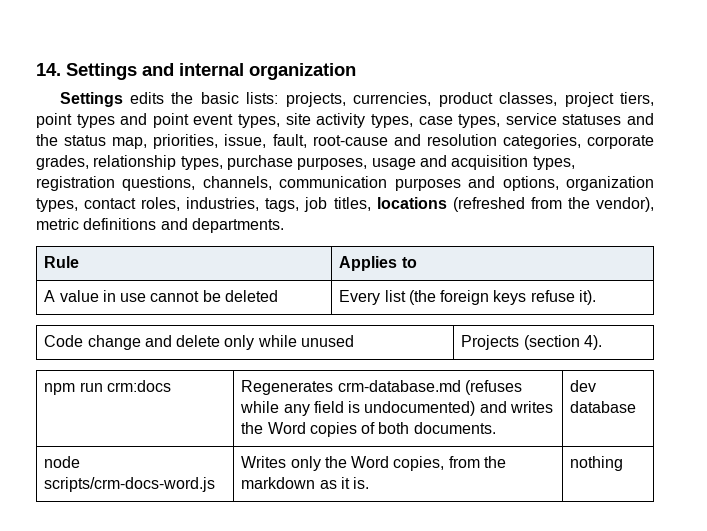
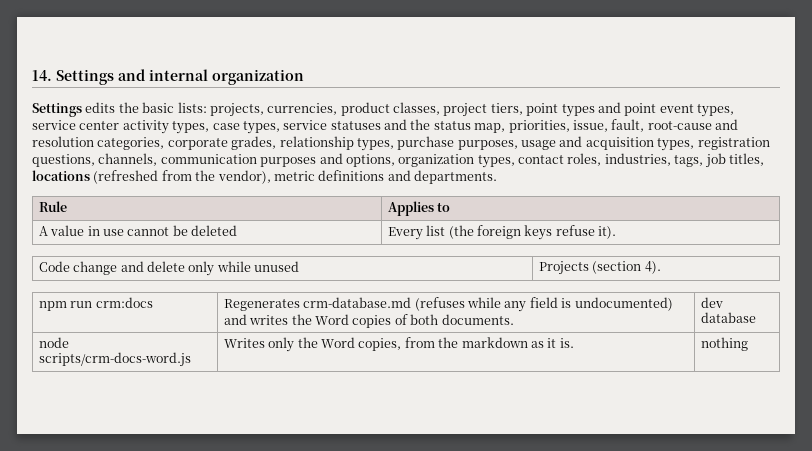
- projects, currencies, product classes, project tiers, point types and point event types, site activity types, case types, service statuses and the status map, priorities, issue, fault, root-cause and resolution categories, corporate grades, relationship types, purchase purposes, usage and acquisition types, registration questions, channels, communication purposes and options, organization types, contact roles, industries, tags, job titles, locations (refreshed from the vendor), metric definitions and departments.
+ projects, currencies, product classes, project tiers, point types and point event types, service center activity types, case types, service statuses and the status map, priorities, issue, fault, root-cause and resolution categories, corporate grades, relationship types, purchase purposes, usage and acquisition types, registration questions, channels, communication purposes and options, organization types, contact roles, industries, tags, job titles, locations (refreshed from the vendor), metric definitions and departments.

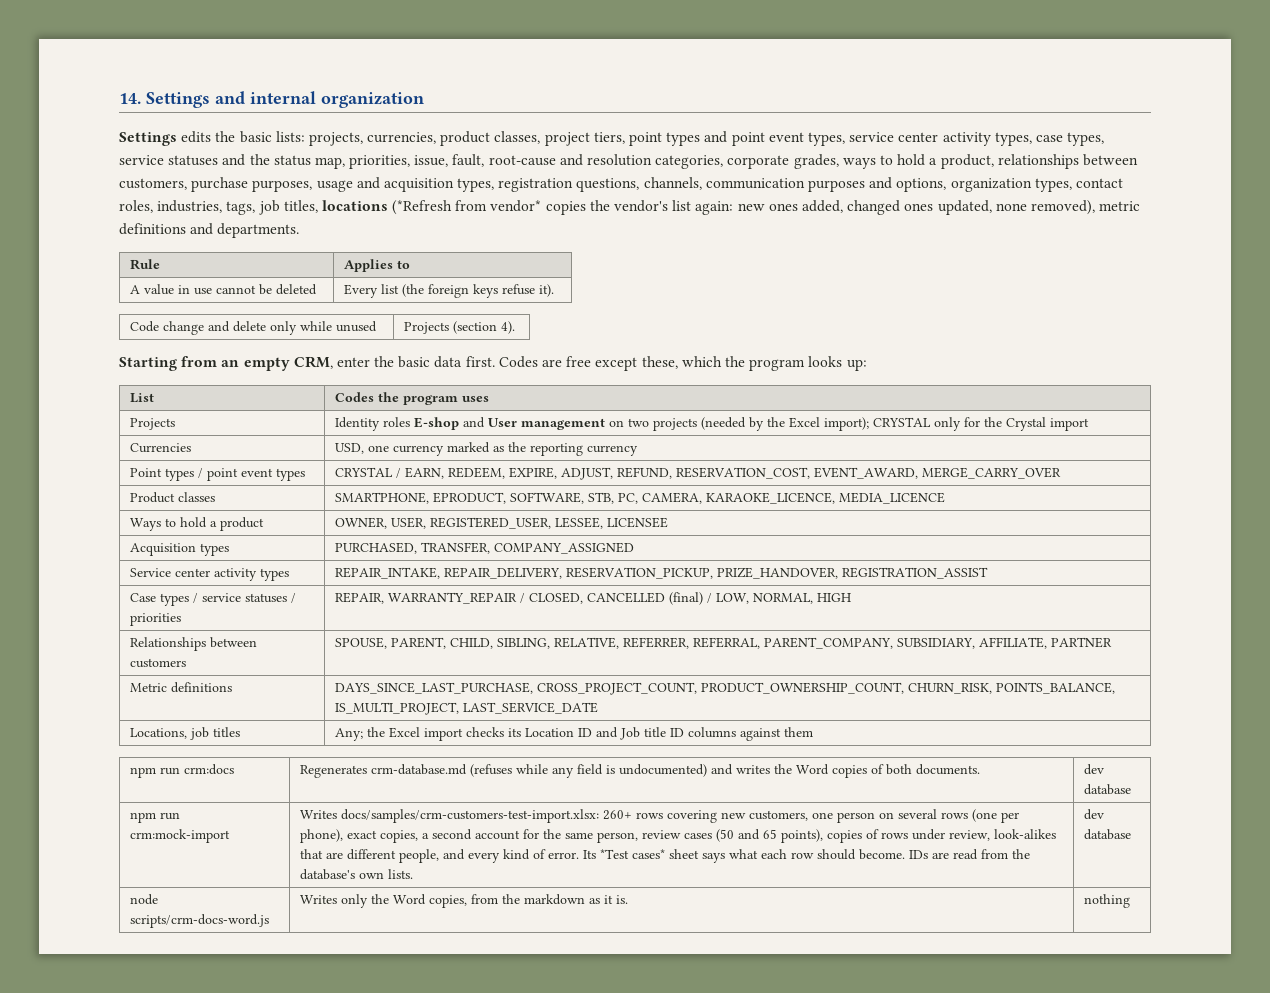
- projects, currencies, product classes, project tiers, point types and point event types, service center activity types, case types, service statuses and the status map, priorities, issue, fault, root-cause and resolution categories, corporate grades, relationship types, purchase purposes, usage and acquisition types, registration questions, channels, communication purposes and options, organization types, contact roles, industries, tags, job titles, locations (refreshed from the vendor), metric definitions and departments.
+ projects, currencies, product classes, project tiers, point types and point event types, service center activity types, case types, service statuses and the status map, priorities, issue, fault, root-cause and resolution categories, corporate grades, ways to hold a product, relationships between customers, purchase purposes, usage and acquisition types, registration questions, channels, communication purposes and options, organization types, contact roles, industries, tags, job titles, locations (*Refresh from vendor* copies the vendor's list again: new ones added, changed ones updated, none removed), metric definitions and departments.
+ Starting from an empty CRM, enter the basic data first. Codes are free except these, which the program looks up:
+ List | Codes the program uses
+ Projects | Identity roles E-shop and User management on two projects (needed by the Excel import); CRYSTAL only for the Crystal import
+ Currencies | USD, one currency marked as the reporting currency
+ Point types / point event types | CRYSTAL / EARN, REDEEM, EXPIRE, ADJUST, REFUND, RESERVATION_COST, EVENT_AWARD, MERGE_CARRY_OVER
+ Product classes | SMARTPHONE, EPRODUCT, SOFTWARE, STB, PC, CAMERA, KARAOKE_LICENCE, MEDIA_LICENCE
+ Ways to hold a product | OWNER, USER, REGISTERED_USER, LESSEE, LICENSEE
+ Acquisition types | PURCHASED, TRANSFER, COMPANY_ASSIGNED
+ Service center activity types | REPAIR_INTAKE, REPAIR_DELIVERY, RESERVATION_PICKUP, PRIZE_HANDOVER, REGISTRATION_ASSIST
+ Case types / service statuses / priorities | REPAIR, WARRANTY_REPAIR / CLOSED, CANCELLED (final) / LOW, NORMAL, HIGH
+ Relationships between customers | SPOUSE, PARENT, CHILD, SIBLING, RELATIVE, REFERRER, REFERRAL, PARENT_COMPANY, SUBSIDIARY, AFFILIATE, PARTNER
+ Metric definitions | DAYS_SINCE_LAST_PURCHASE, CROSS_PROJECT_COUNT, PRODUCT_OWNERSHIP_COUNT, CHURN_RISK, POINTS_BALANCE, IS_MULTI_PROJECT, LAST_SERVICE_DATE
+ Locations, job titles | Any; the Excel import checks its Location ID and Job title ID columns against them
+ npm run crm:mock-import | Writes docs/samples/crm-customers-test-import.xlsx: 260+ rows covering new customers, one person on several rows (one per phone), exact copies, a second account for the same person, review cases (50 and 65 points), copies of rows under review, look-alikes that are different people, and every kind of error. Its *Test cases* sheet says what each row should become. IDs are read from the database's own lists. | dev database

